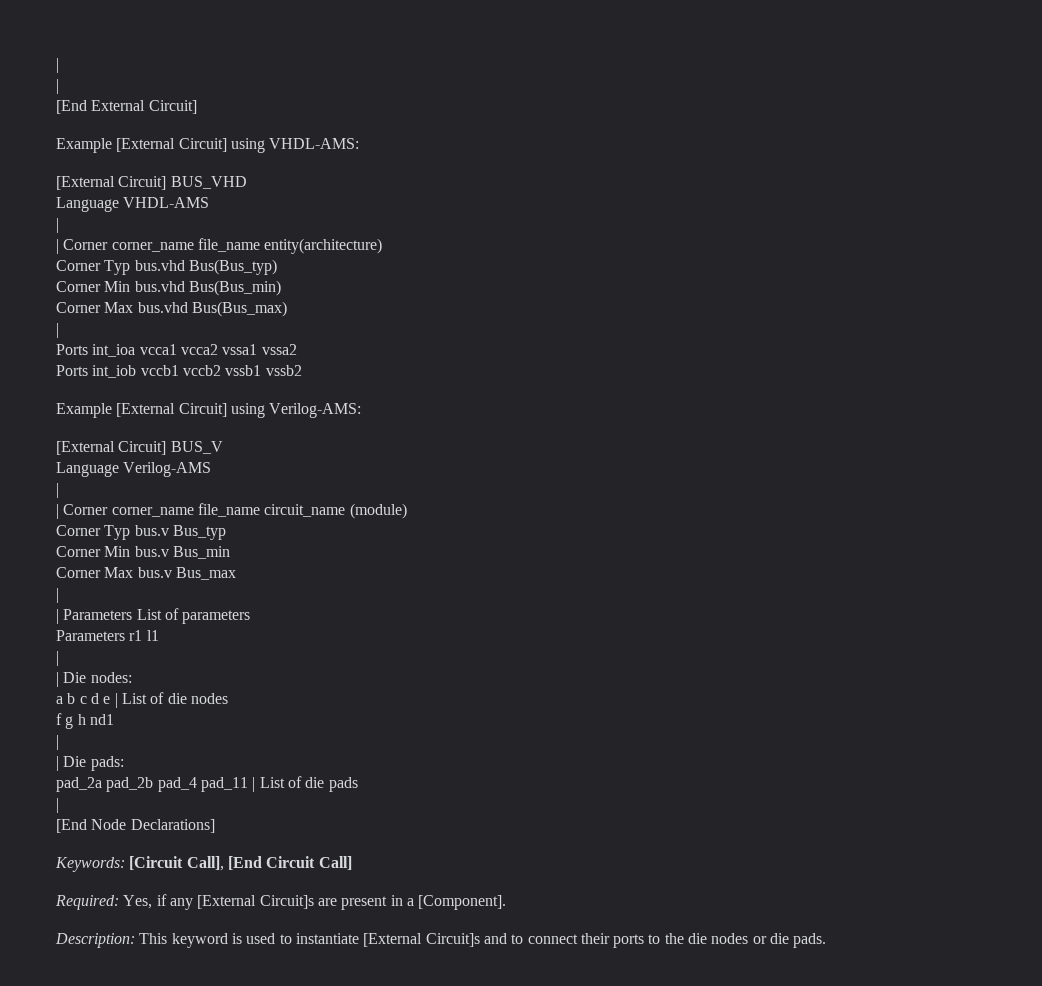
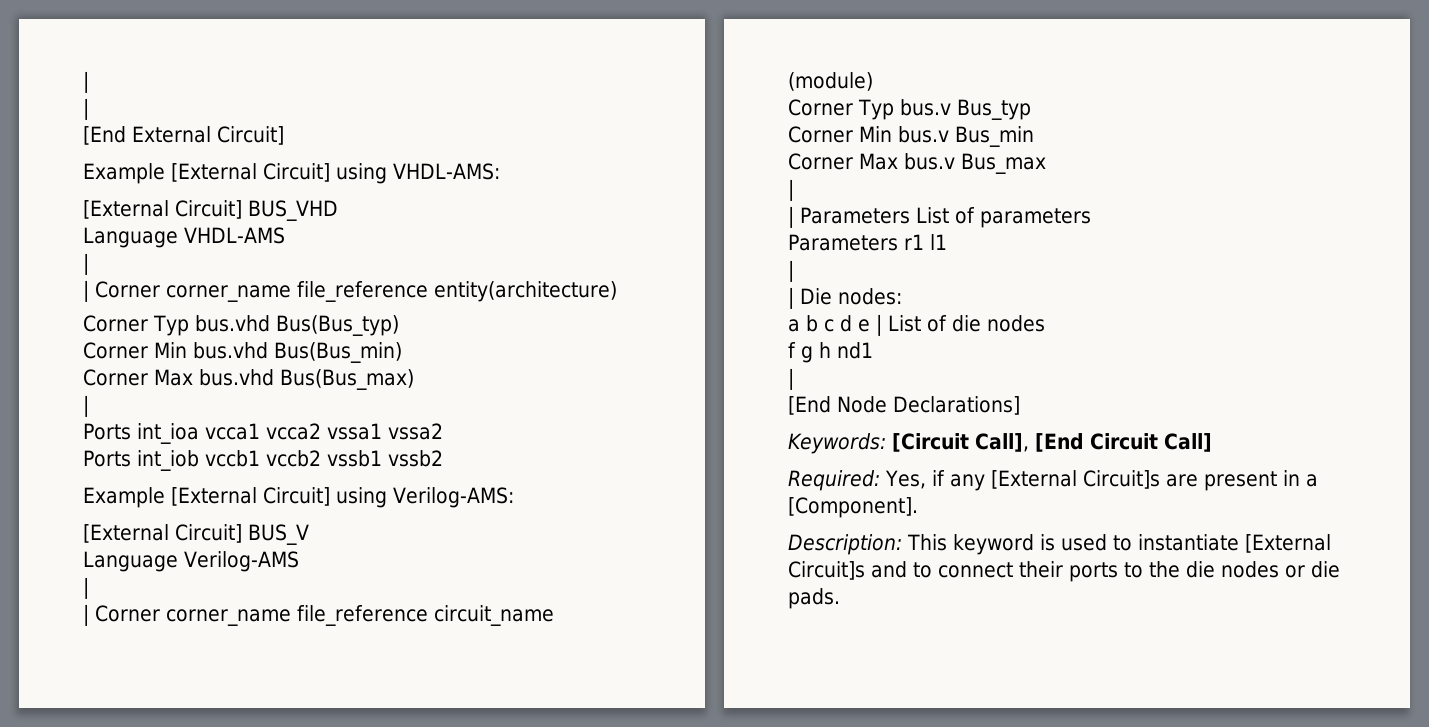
- | Corner corner_name file_name entity(architecture)
+ | Corner corner_name file_reference entity(architecture)
- | Corner corner_name file_name circuit_name (module)
+ | Corner corner_name file_reference circuit_name (module)
- | Die pads:
- pad_2a pad_2b pad_4 pad_11 | List of die pads
- |

